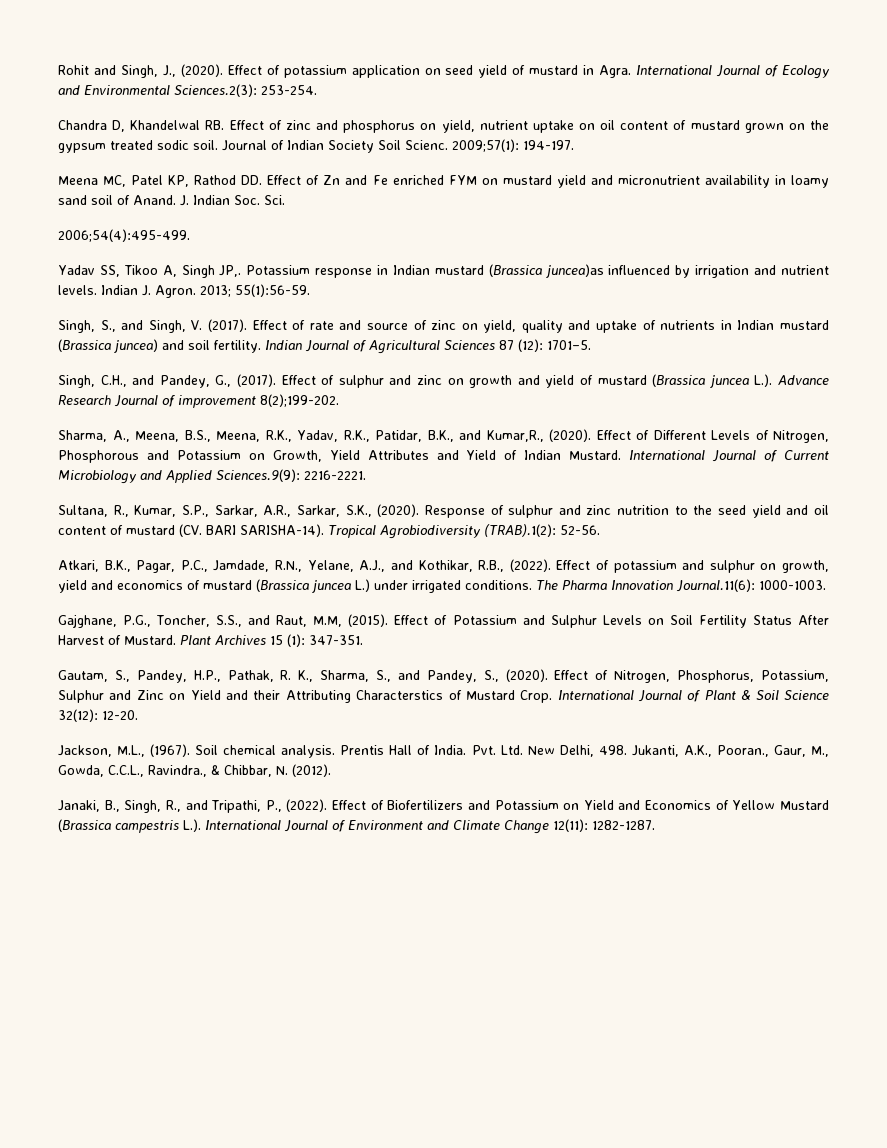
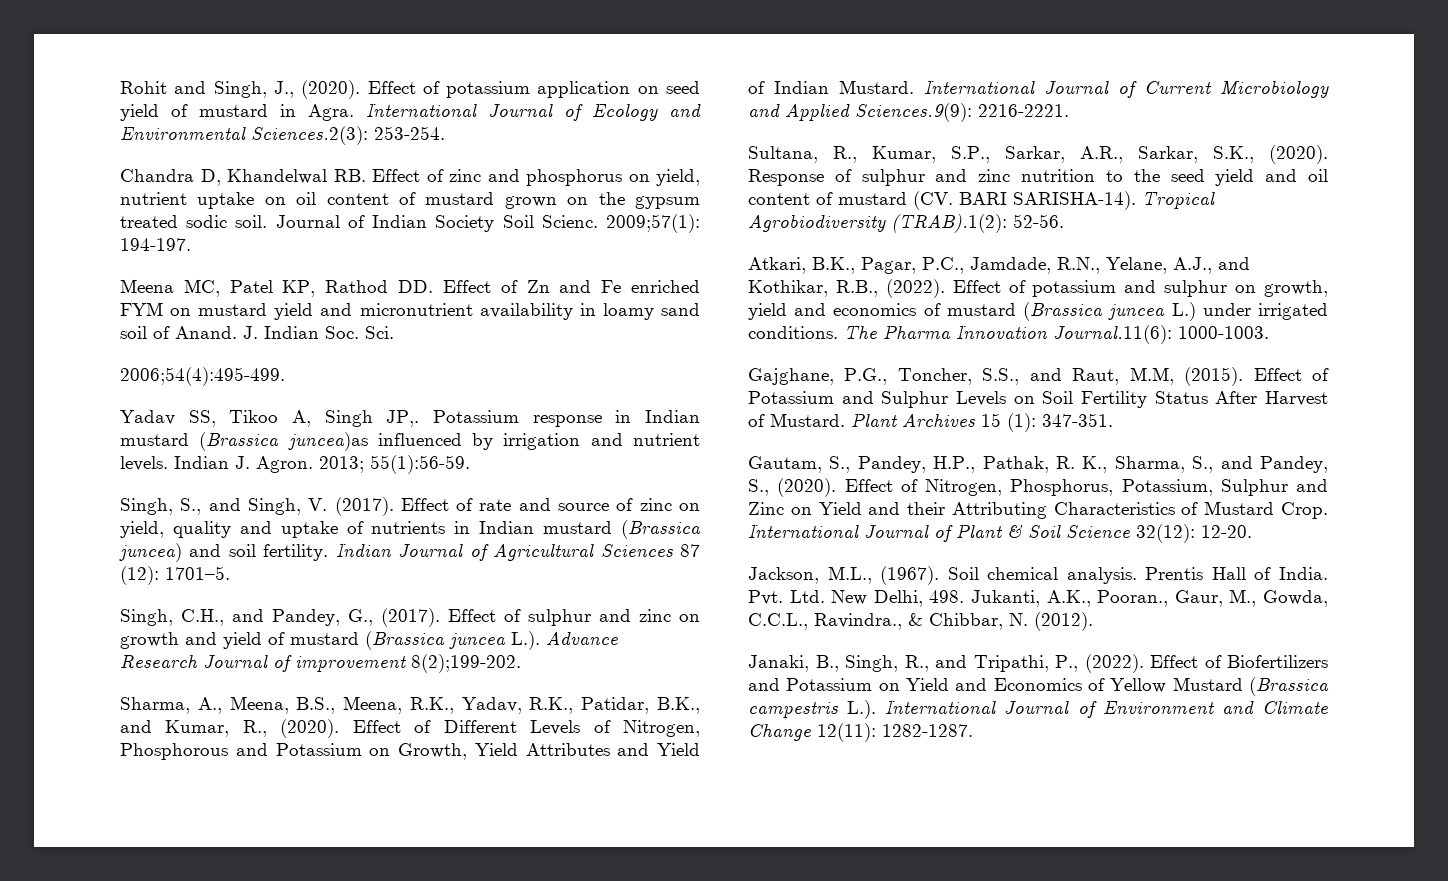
- Sharma, A., Meena, B.S., Meena, R.K., Yadav, R.K., Patidar, B.K., and Kumar,R., (2020).
+ Sharma, A., Meena, B.S., Meena, R.K., Yadav, R.K., Patidar, B.K., and Kumar, R., (2020).
- Effect of Nitrogen, Phosphorus, Potassium, Sulphur and Zinc on Yield and their Attributing Characterstics of Mustard Crop.
+ Effect of Nitrogen, Phosphorus, Potassium, Sulphur and Zinc on Yield and their Attributing Characteristics of Mustard Crop.

